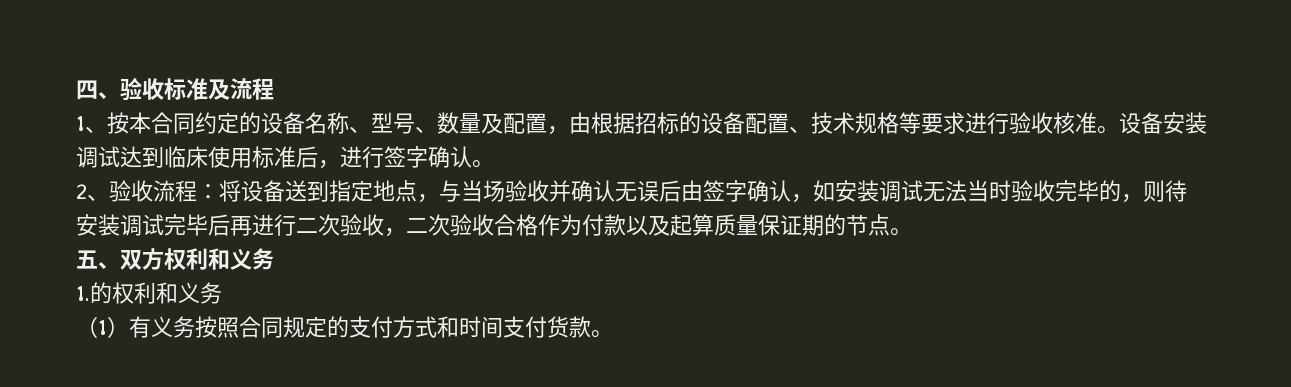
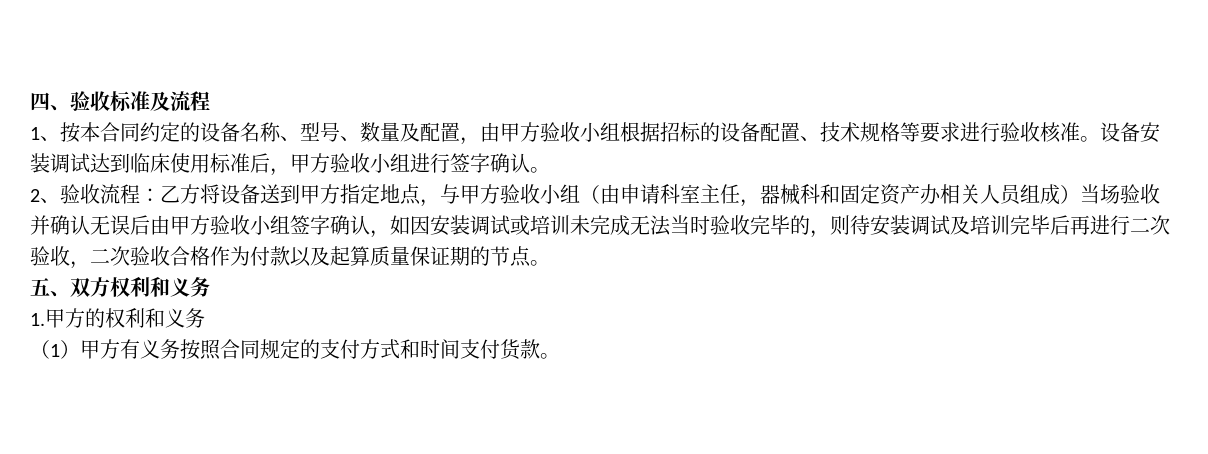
- 1、按本合同约定的设备名称、型号、数量及配置，由根据招标的设备配置、技术规格等要求进行验收核准。
+ 1、按本合同约定的设备名称、型号、数量及配置，由甲方验收小组根据招标的设备配置、技术规格等要求进行验收核准。
- 设备安装调试达到临床使用标准后，进行签字确认。
+ 设备安装调试达到临床使用标准后，甲方验收小组进行签字确认。
- 2、验收流程：将设备送到指定地点，与当场验收并确认无误后由签字确认，如安装调试无法当时验收完毕的，则待安装调试完毕后再进行二次验收，二次验收合格作为付款以及起算质量保证期的节点。
+ 2、验收流程：乙方将设备送到甲方指定地点，与甲方验收小组（由申请科室主任，器械科和固定资产办相关人员组成）当场验收并确认无误后由甲方验收小组签字确认，如因安装调试或培训未完成无法当时验收完毕的，则待安装调试及培训完毕后再进行二次验收，二次验收合格作为付款以及起算质量保证期的节点。
- 1.的权利和义务
+ 1.甲方的权利和义务
- （1）有义务按照合同规定的支付方式和时间支付货款。
+ （1）甲方有义务按照合同规定的支付方式和时间支付货款。

